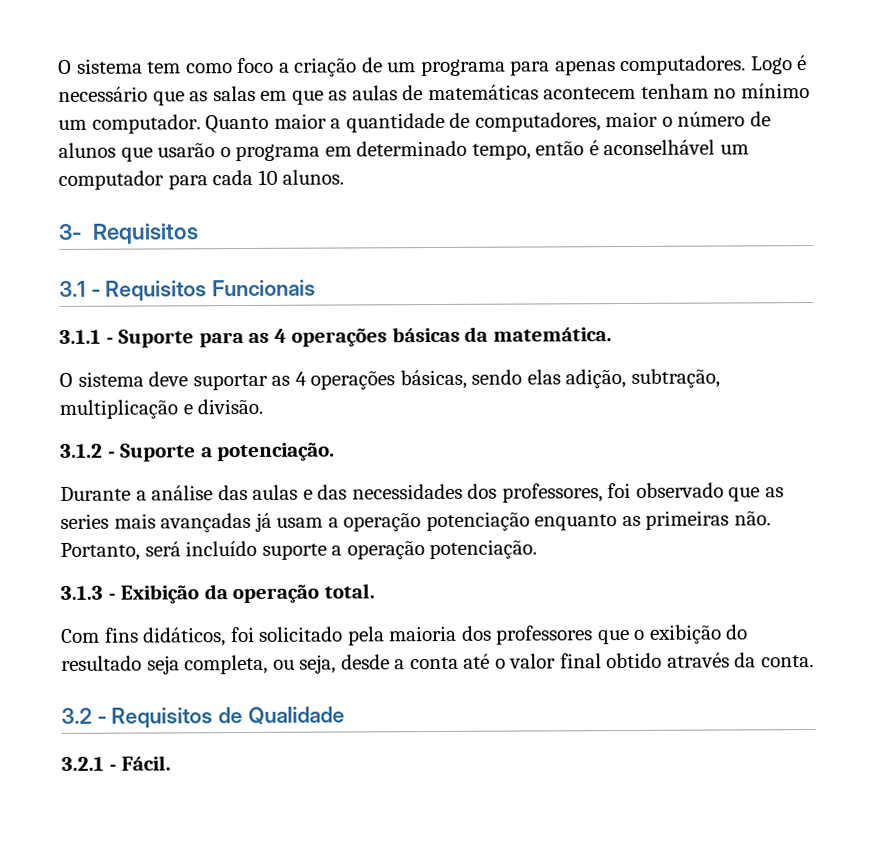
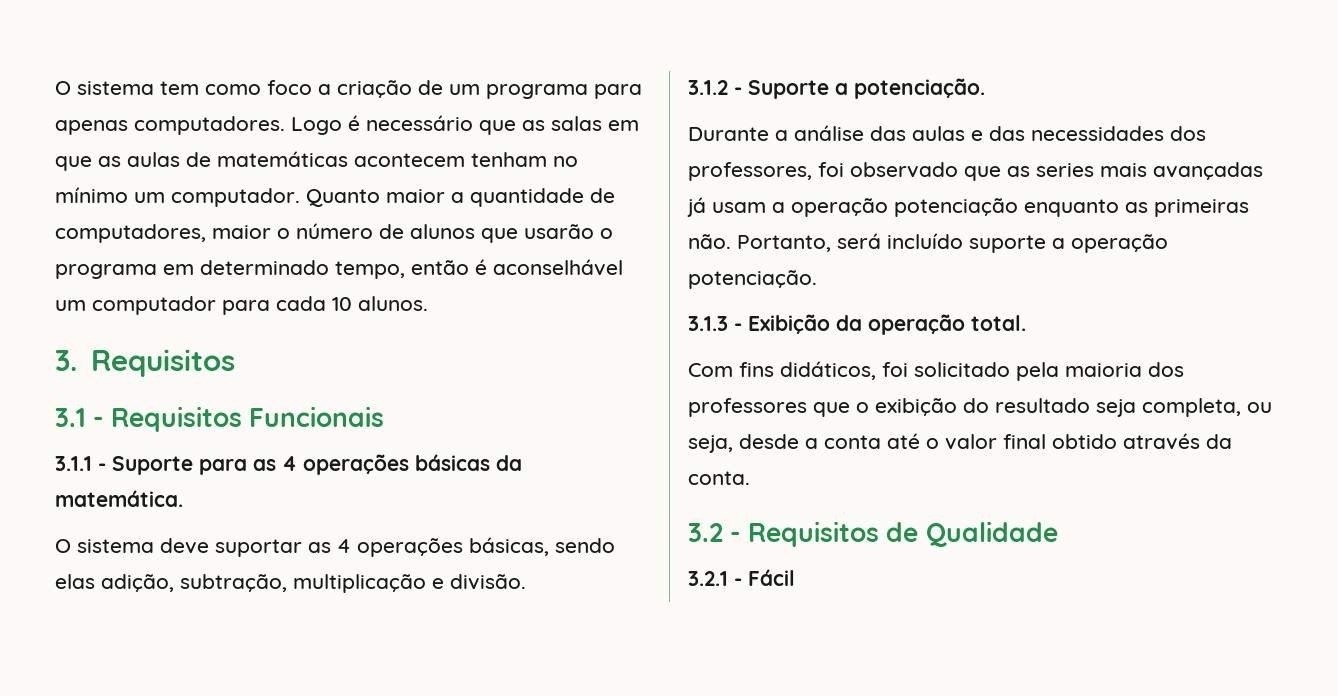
- 3- Requisitos
+ 3. Requisitos
- 3.2.1 - Fácil.
+ 3.2.1 - Fácil

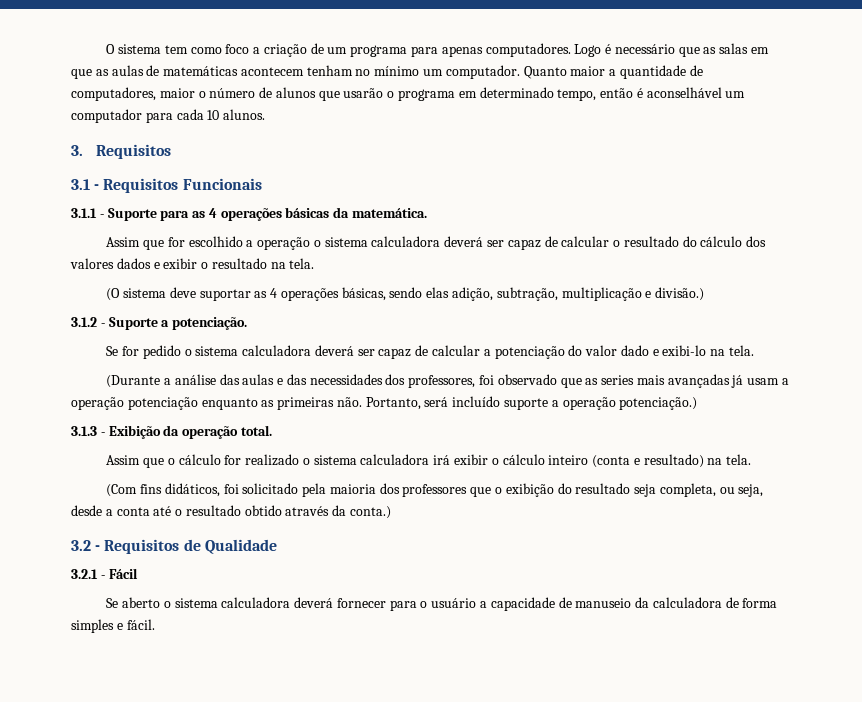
- O sistema deve suportar as 4 operações básicas, sendo elas adição, subtração, multiplicação e divisão.
+ Assim que for escolhido a operação o sistema calculadora deverá ser capaz de calcular o resultado do cálculo dos valores dados e exibir o resultado na tela.
+ (O sistema deve suportar as 4 operações básicas, sendo elas adição, subtração, multiplicação e divisão.)
- Durante a análise das aulas e das necessidades dos professores, foi observado que as series mais avançadas já usam a operação potenciação enquanto as primeiras não.
+ Se for pedido o sistema calculadora deverá ser capaz de calcular a potenciação do valor dado e exibi-lo na tela.
+ (Durante a análise das aulas e das necessidades dos professores, foi observado que as series mais avançadas já usam a operação potenciação enquanto as primeiras não.
- Portanto, será incluído suporte a operação potenciação.
+ Portanto, será incluído suporte a operação potenciação.)
- Com fins didáticos, foi solicitado pela maioria dos professores que o exibição do resultado seja completa, ou seja, desde a conta até o valor final obtido através da conta.
+ Assim que o cálculo for realizado o sistema calculadora irá exibir o cálculo inteiro (conta e resultado) na tela.
+ (Com fins didáticos, foi solicitado pela maioria dos professores que o exibição do resultado seja completa, ou seja, desde a conta até o resultado obtido através da conta.)
+ Se aberto o sistema calculadora deverá fornecer para o usuário a capacidade de manuseio da calculadora de forma simples e fácil.

